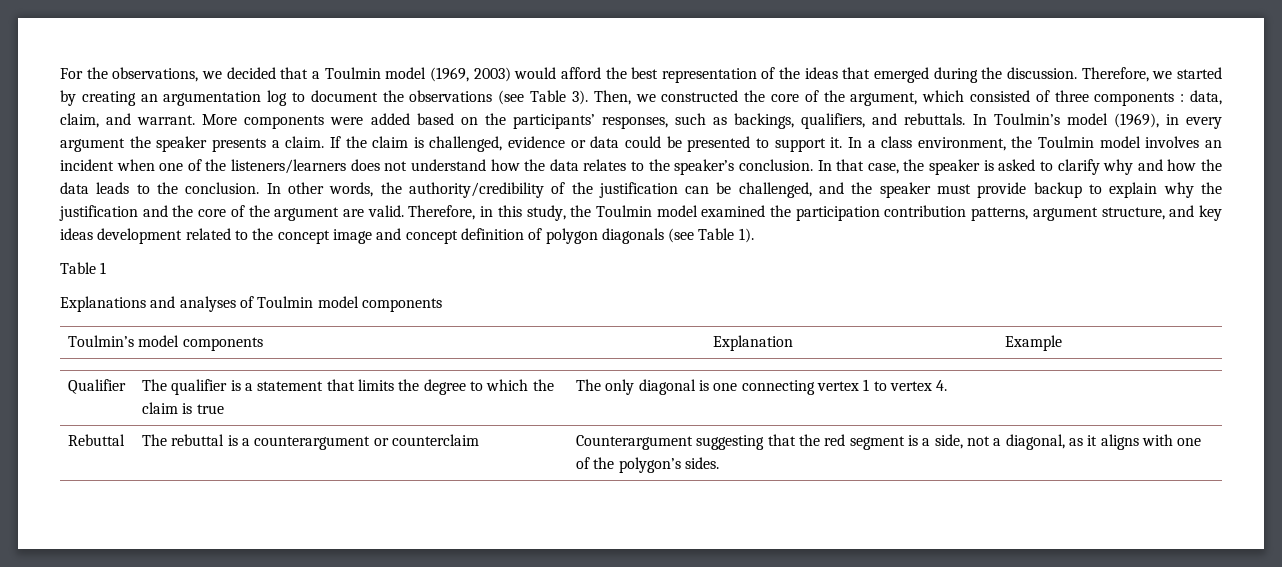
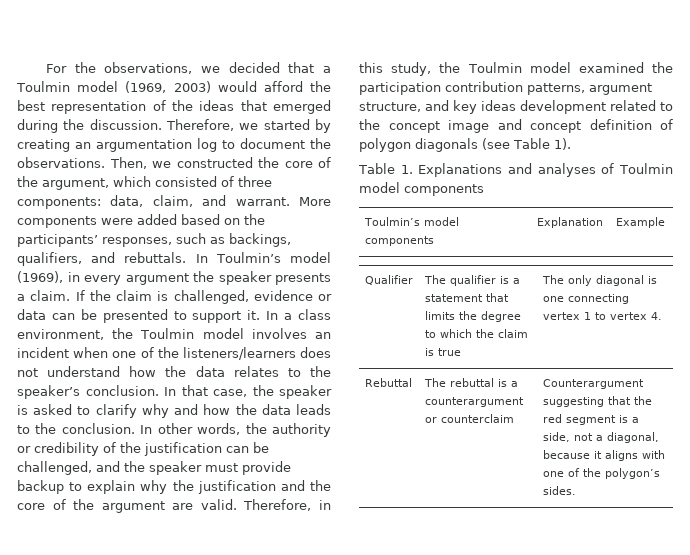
- Therefore, we started by creating an argumentation log to document the observations (see Table 3).
+ Therefore, we started by creating an argumentation log to document the observations.
- Then, we constructed the core of the argument, which consisted of three components : data, claim, and warrant.
+ Then, we constructed the core of the argument, which consisted of three components: data, claim, and warrant.
- If the claim is challenged, evidence or data could be presented to support it.
+ If the claim is challenged, evidence or data can be presented to support it.
- In other words, the authority/credibility of the justification can be challenged, and the speaker must provide backup to explain why the justification and the core of the argument are valid.
+ In other words, the authority or credibility of the justification can be challenged, and the speaker must provide backup to explain why the justification and the core of the argument are valid.
- Table 1
- Explanations and analyses of Toulmin model components
+ Table 1. Explanations and analyses of Toulmin model components
- Rebuttal | The rebuttal is a counterargument or counterclaim | Counterargument suggesting that the red segment is a side, not a diagonal, as it aligns with one of the polygon’s sides.
+ Rebuttal | The rebuttal is a counterargument or counterclaim | Counterargument suggesting that the red segment is a side, not a diagonal, because it aligns with one of the polygon’s sides.

